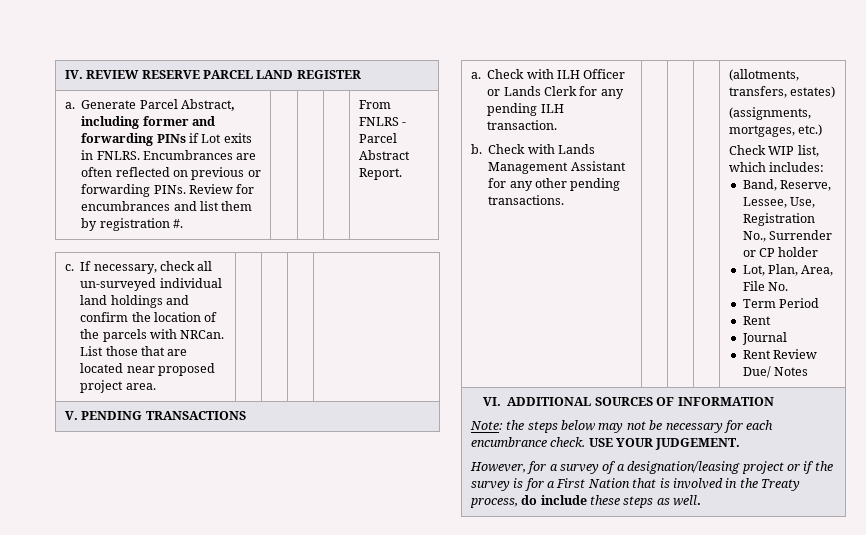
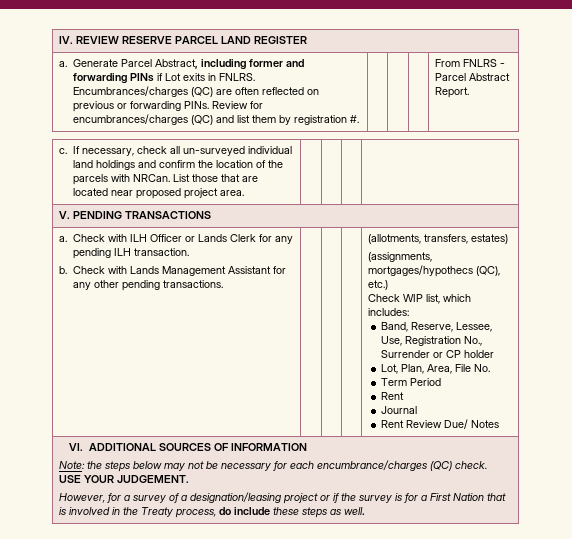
- a. Generate Parcel Abstract, including former and forwarding PINs if Lot exits in FNLRS. Encumbrances are often reflected on previous or forwarding PINs. Review for encumbrances and list them by registration #. | | | | From FNLRS - Parcel Abstract Report.
+ a. Generate Parcel Abstract, including former and forwarding PINs if Lot exits in FNLRS. Encumbrances/charges (QC) are often reflected on previous or forwarding PINs. Review for encumbrances/charges (QC) and list them by registration #. | | | | From FNLRS - Parcel Abstract Report.
- (assignments, mortgages, etc.)
+ (assignments, mortgages/hypothecs (QC), etc.)
- Note: the steps below may not be necessary for each encumbrance check.
+ Note: the steps below may not be necessary for each encumbrance/charges (QC) check.

